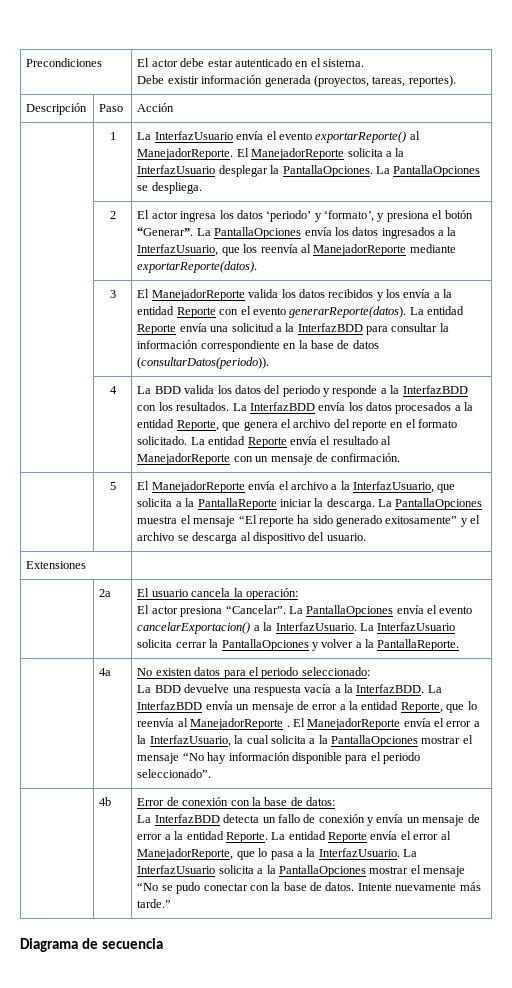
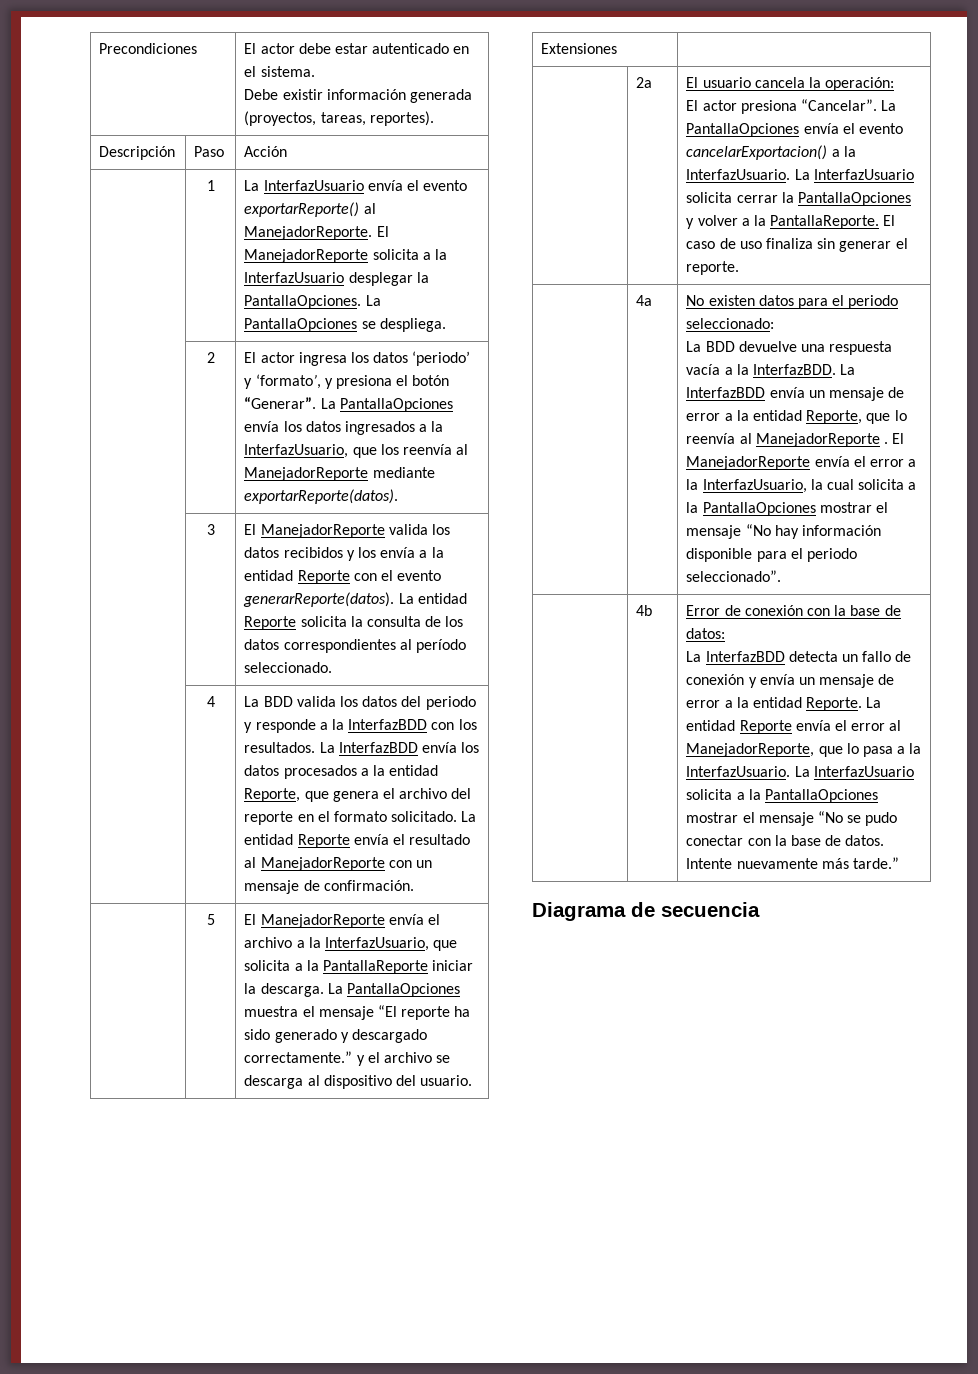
- | 3 | El ManejadorReporte valida los datos recibidos y los envía a la entidad Reporte con el evento generarReporte(datos). La entidad Reporte envía una solicitud a la InterfazBDD para consultar la información correspondiente en la base de datos (consultarDatos(periodo)).
+ | 3 | El ManejadorReporte valida los datos recibidos y los envía a la entidad Reporte con el evento generarReporte(datos). La entidad Reporte solicita la consulta de los datos correspondientes al período seleccionado.
- | 5 | El ManejadorReporte envía el archivo a la InterfazUsuario, que solicita a la PantallaReporte iniciar la descarga. La PantallaOpciones muestra el mensaje “El reporte ha sido generado exitosamente” y el archivo se descarga al dispositivo del usuario.
+ | 5 | El ManejadorReporte envía el archivo a la InterfazUsuario, que solicita a la PantallaReporte iniciar la descarga. La PantallaOpciones muestra el mensaje “El reporte ha sido generado y descargado correctamente.” y el archivo se descarga al dispositivo del usuario.
  | 2a | El usuario cancela la operación:
- El actor presiona “Cancelar”. La PantallaOpciones envía el evento cancelarExportacion() a la InterfazUsuario. La InterfazUsuario solicita cerrar la PantallaOpciones y volver a la PantallaReporte.
+ El actor presiona “Cancelar”. La PantallaOpciones envía el evento cancelarExportacion() a la InterfazUsuario. La InterfazUsuario solicita cerrar la PantallaOpciones y volver a la PantallaReporte. El caso de uso finaliza sin generar el reporte.

